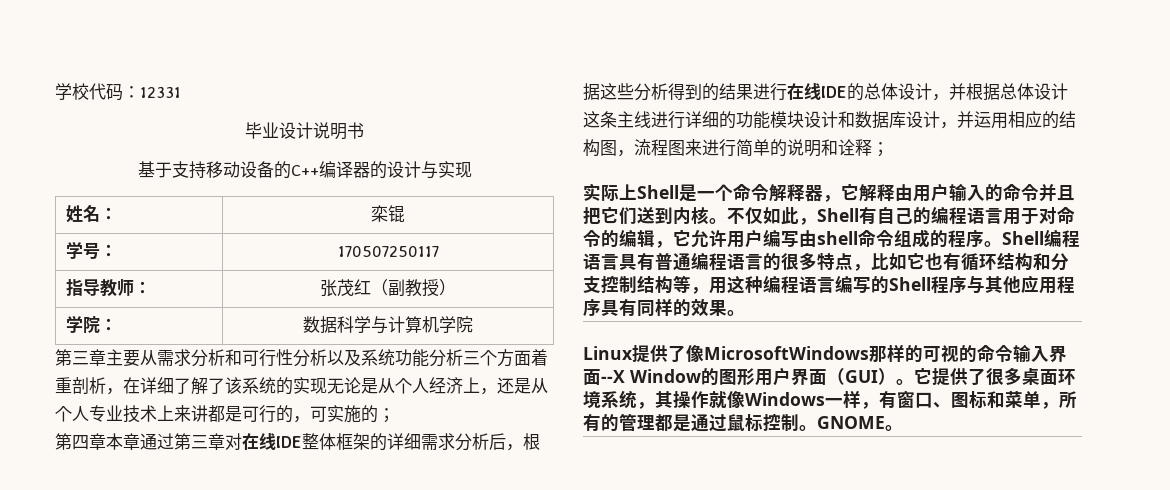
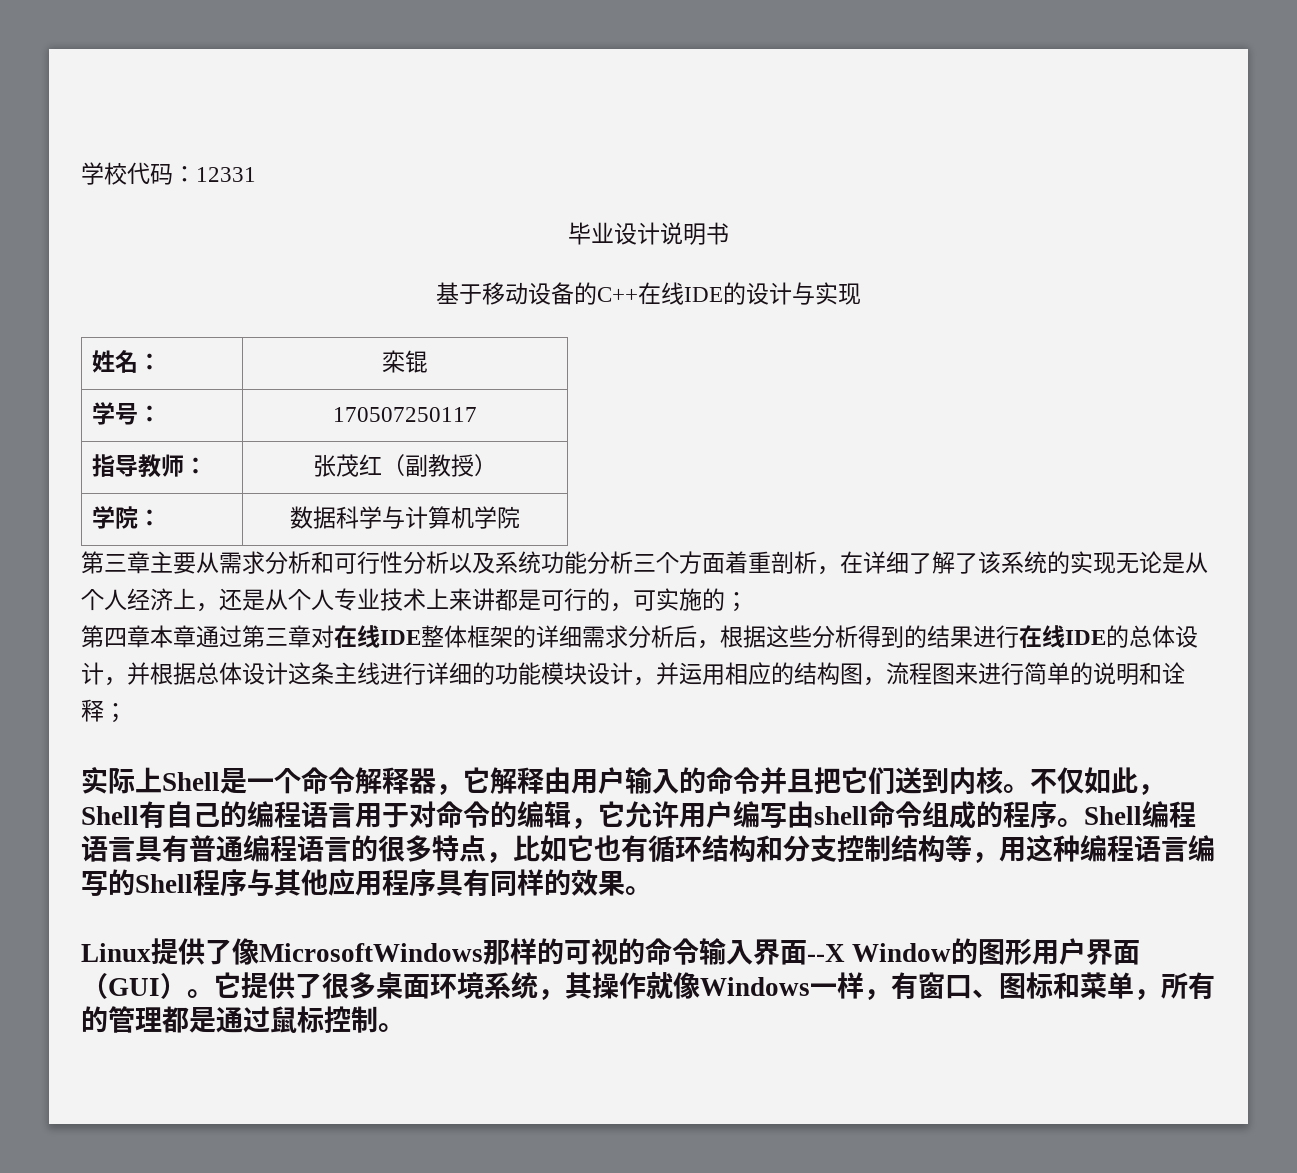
- 基于支持移动设备的C++编译器的设计与实现
+ 基于移动设备的C++在线IDE的设计与实现
- 第四章本章通过第三章对在线IDE整体框架的详细需求分析后，根据这些分析得到的结果进行在线IDE的总体设计，并根据总体设计这条主线进行详细的功能模块设计和数据库设计，并运用相应的结构图，流程图来进行简单的说明和诠释；
+ 第四章本章通过第三章对在线IDE整体框架的详细需求分析后，根据这些分析得到的结果进行在线IDE的总体设计，并根据总体设计这条主线进行详细的功能模块设计，并运用相应的结构图，流程图来进行简单的说明和诠释；
- GNOME。

